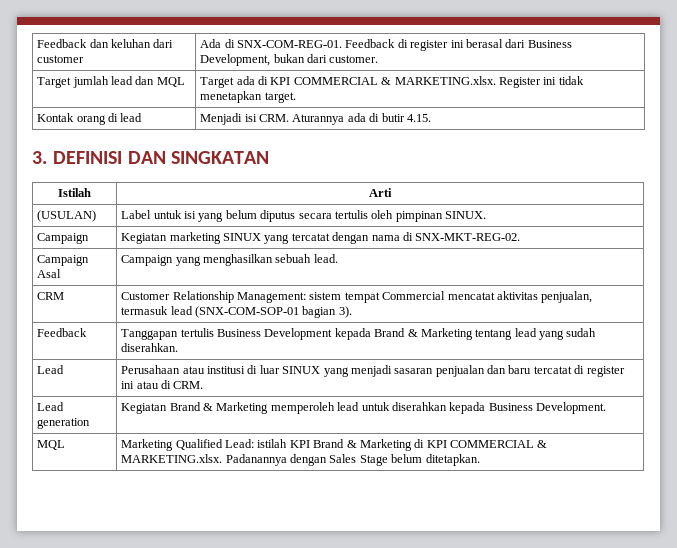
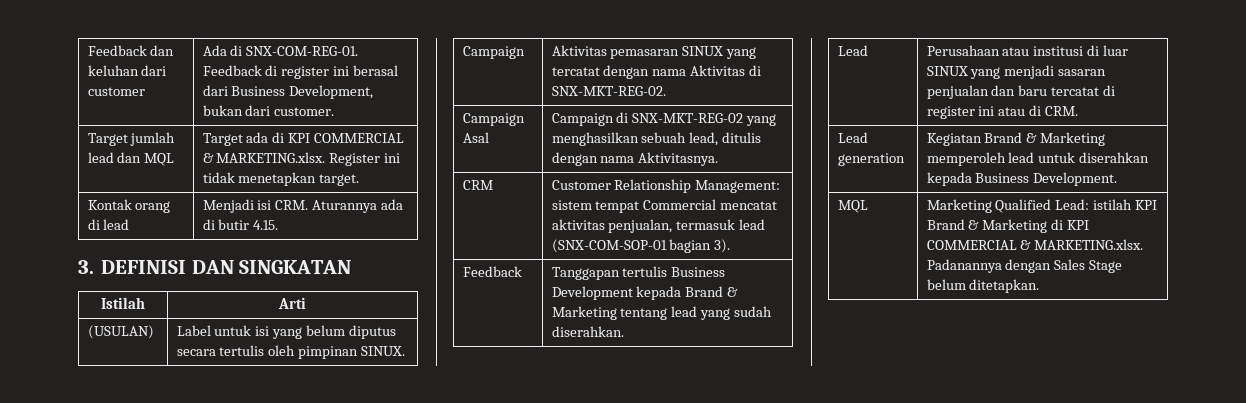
- Campaign | Kegiatan marketing SINUX yang tercatat dengan nama di SNX-MKT-REG-02.
+ Campaign | Aktivitas pemasaran SINUX yang tercatat dengan nama Aktivitas di SNX-MKT-REG-02.
- Campaign Asal | Campaign yang menghasilkan sebuah lead.
+ Campaign Asal | Campaign di SNX-MKT-REG-02 yang menghasilkan sebuah lead, ditulis dengan nama Aktivitasnya.

